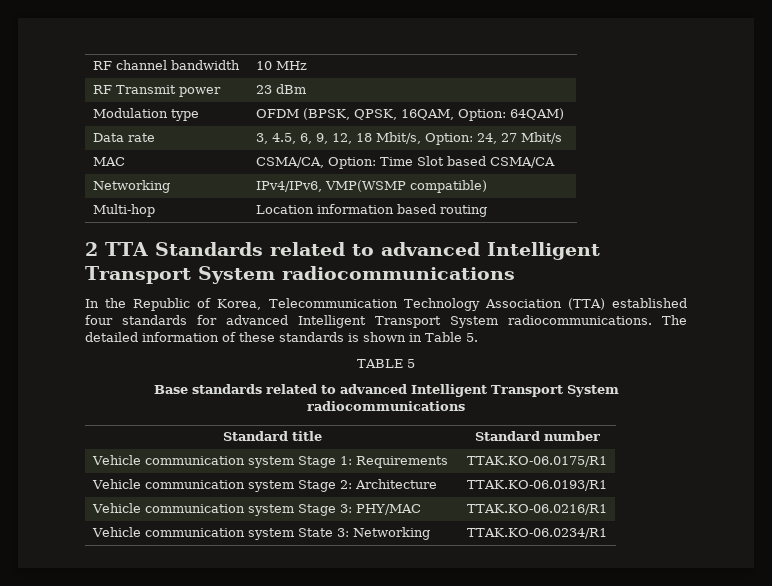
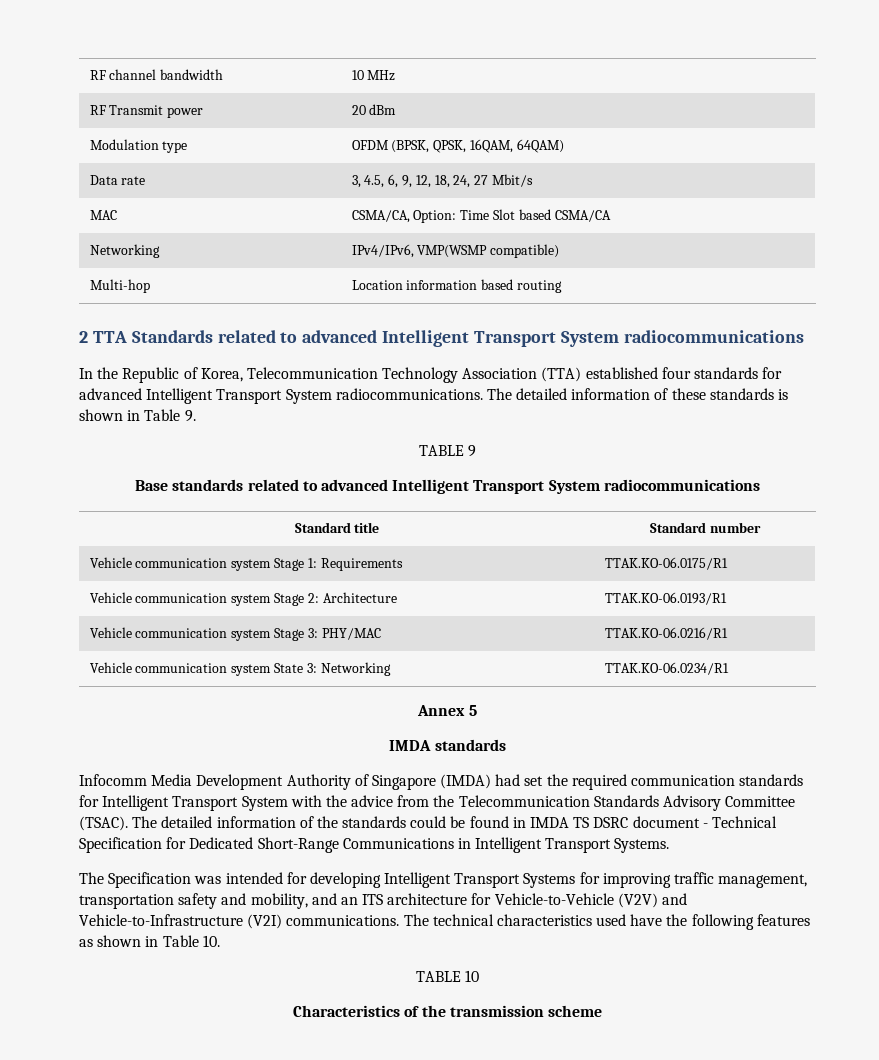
- RF Transmit power | 23 dBm
+ RF Transmit power | 20 dBm
- Modulation type | OFDM (BPSK, QPSK, 16QAM, Option: 64QAM)
+ Modulation type | OFDM (BPSK, QPSK, 16QAM, 64QAM)
- Data rate | 3, 4.5, 6, 9, 12, 18 Mbit/s, Option: 24, 27 Mbit/s
+ Data rate | 3, 4.5, 6, 9, 12, 18, 24, 27 Mbit/s
- The detailed information of these standards is shown in Table 5.
- TABLE 5
+ The detailed information of these standards is shown in Table 9.
+ TABLE 9
+ Annex 5
+ IMDA standards
+ Infocomm Media Development Authority of Singapore (IMDA) had set the required communication standards for Intelligent Transport System with the advice from the Telecommunication Standards Advisory Committee (TSAC). The detailed information of the standards could be found in IMDA TS DSRC document - Technical Specification for Dedicated Short-Range Communications in Intelligent Transport Systems.
+ The Specification was intended for developing Intelligent Transport Systems for improving traffic management, transportation safety and mobility, and an ITS architecture for Vehicle-to-Vehicle (V2V) and Vehicle-to-Infrastructure (V2I) communications. The technical characteristics used have the following features as shown in Table 10.
+ TABLE 10
+ Characteristics of the transmission scheme

